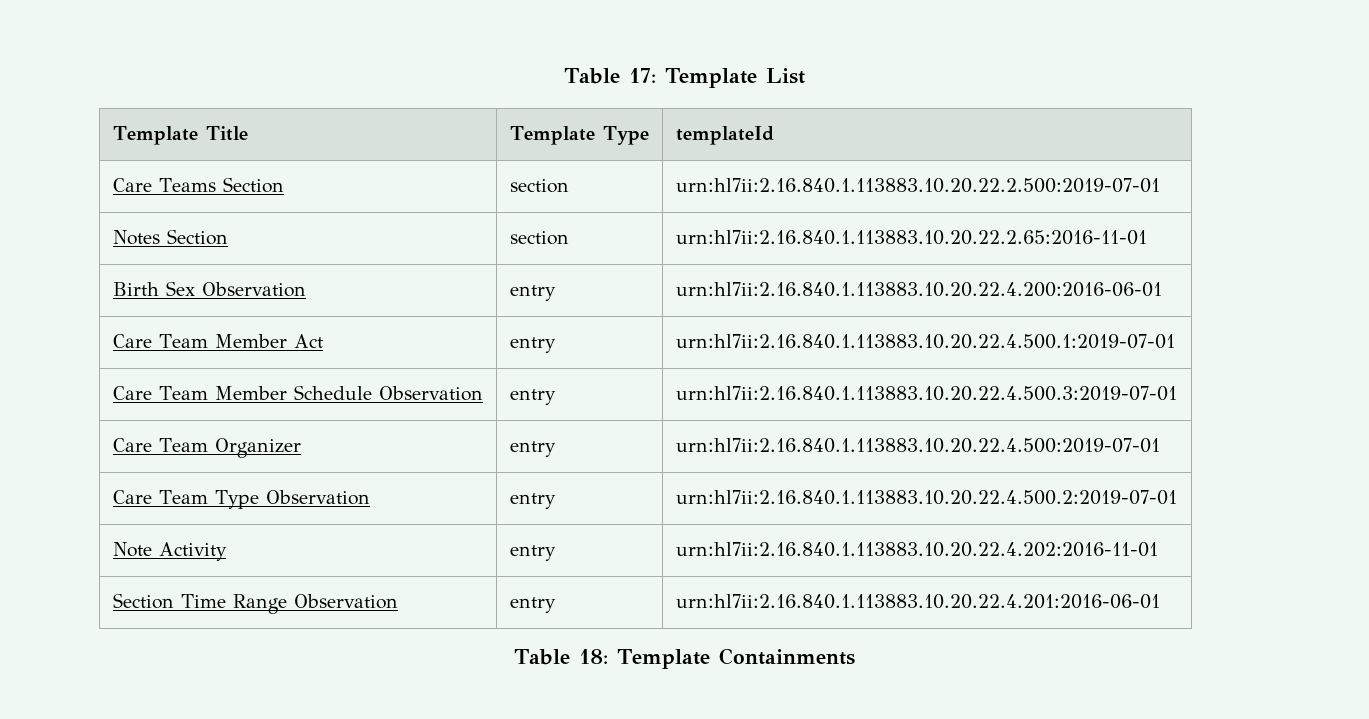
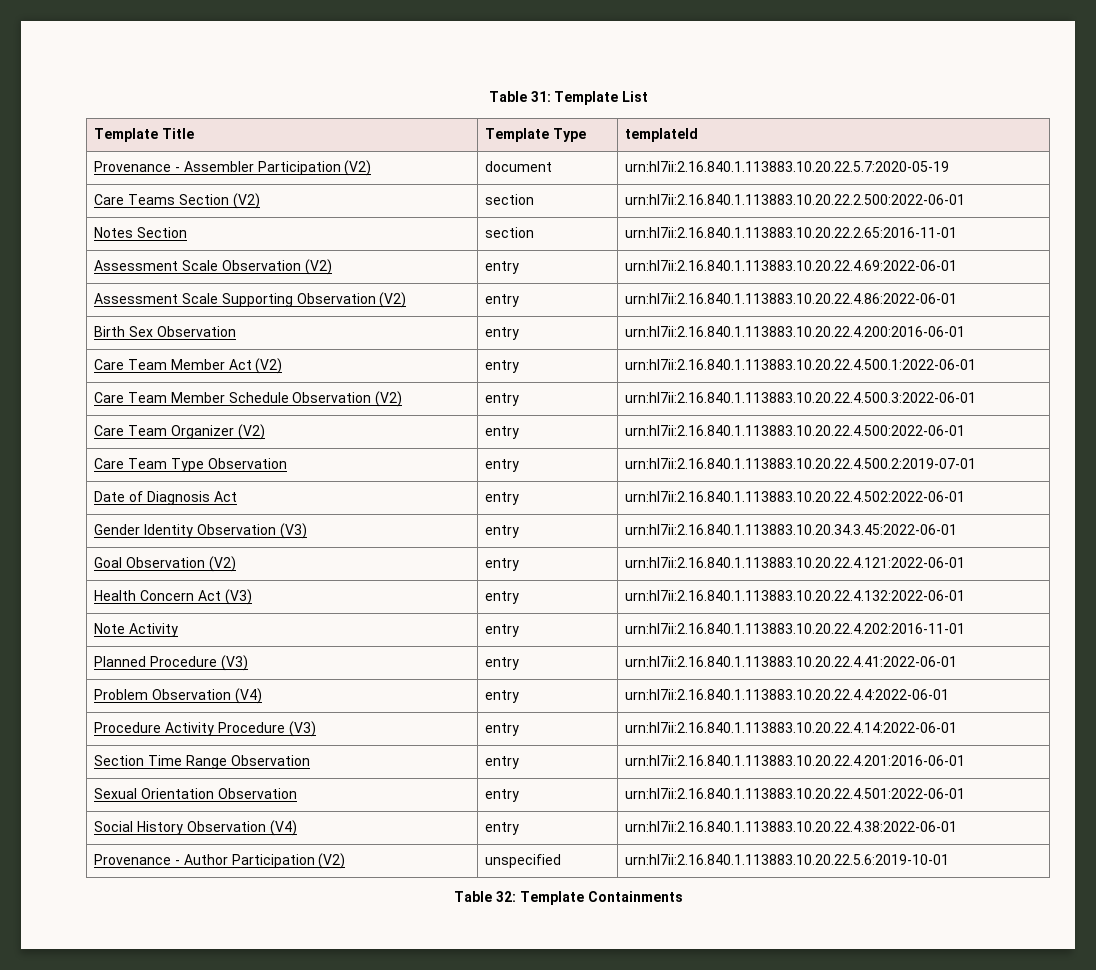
- Table 17: Template List
+ Table 31: Template List
+ Provenance - Assembler Participation (V2) | document | urn:hl7ii:2.16.840.1.113883.10.20.22.5.7:2020-05-19
- Care Teams Section | section | urn:hl7ii:2.16.840.1.113883.10.20.22.2.500:2019-07-01
+ Care Teams Section (V2) | section | urn:hl7ii:2.16.840.1.113883.10.20.22.2.500:2022-06-01
+ Assessment Scale Observation (V2) | entry | urn:hl7ii:2.16.840.1.113883.10.20.22.4.69:2022-06-01
+ Assessment Scale Supporting Observation (V2) | entry | urn:hl7ii:2.16.840.1.113883.10.20.22.4.86:2022-06-01
- Care Team Member Act | entry | urn:hl7ii:2.16.840.1.113883.10.20.22.4.500.1:2019-07-01
+ Care Team Member Act (V2) | entry | urn:hl7ii:2.16.840.1.113883.10.20.22.4.500.1:2022-06-01
- Care Team Member Schedule Observation | entry | urn:hl7ii:2.16.840.1.113883.10.20.22.4.500.3:2019-07-01
+ Care Team Member Schedule Observation (V2) | entry | urn:hl7ii:2.16.840.1.113883.10.20.22.4.500.3:2022-06-01
- Care Team Organizer | entry | urn:hl7ii:2.16.840.1.113883.10.20.22.4.500:2019-07-01
+ Care Team Organizer (V2) | entry | urn:hl7ii:2.16.840.1.113883.10.20.22.4.500:2022-06-01
+ Date of Diagnosis Act | entry | urn:hl7ii:2.16.840.1.113883.10.20.22.4.502:2022-06-01
+ Gender Identity Observation (V3) | entry | urn:hl7ii:2.16.840.1.113883.10.20.34.3.45:2022-06-01
+ Goal Observation (V2) | entry | urn:hl7ii:2.16.840.1.113883.10.20.22.4.121:2022-06-01
+ Health Concern Act (V3) | entry | urn:hl7ii:2.16.840.1.113883.10.20.22.4.132:2022-06-01
  Note Activity | entry | urn:hl7ii:2.16.840.1.113883.10.20.22.4.202:2016-11-01
+ Planned Procedure (V3) | entry | urn:hl7ii:2.16.840.1.113883.10.20.22.4.41:2022-06-01
+ Problem Observation (V4) | entry | urn:hl7ii:2.16.840.1.113883.10.20.22.4.4:2022-06-01
+ Procedure Activity Procedure (V3) | entry | urn:hl7ii:2.16.840.1.113883.10.20.22.4.14:2022-06-01
- Table 18: Template Containments
+ Sexual Orientation Observation | entry | urn:hl7ii:2.16.840.1.113883.10.20.22.4.501:2022-06-01
+ Social History Observation (V4) | entry | urn:hl7ii:2.16.840.1.113883.10.20.22.4.38:2022-06-01
+ Provenance - Author Participation (V2) | unspecified | urn:hl7ii:2.16.840.1.113883.10.20.22.5.6:2019-10-01
+ Table 32: Template Containments

